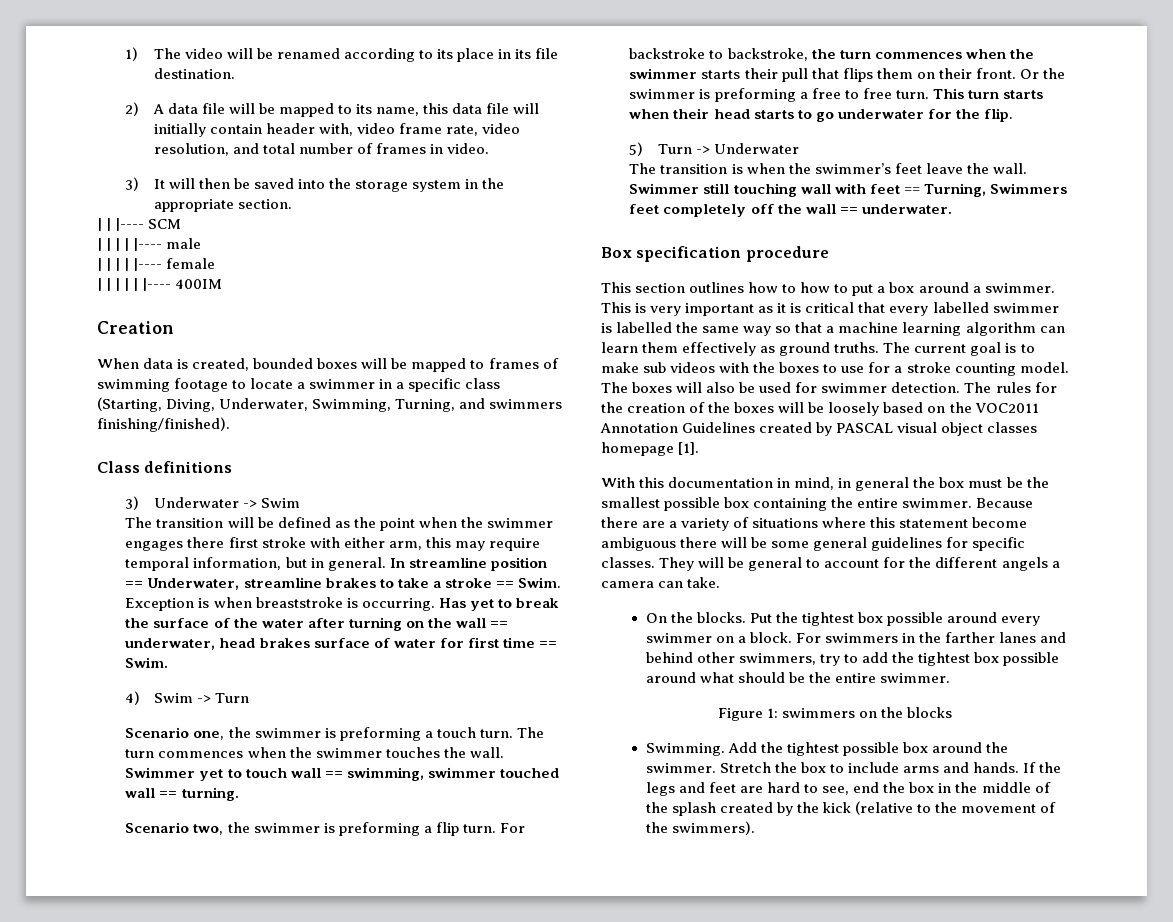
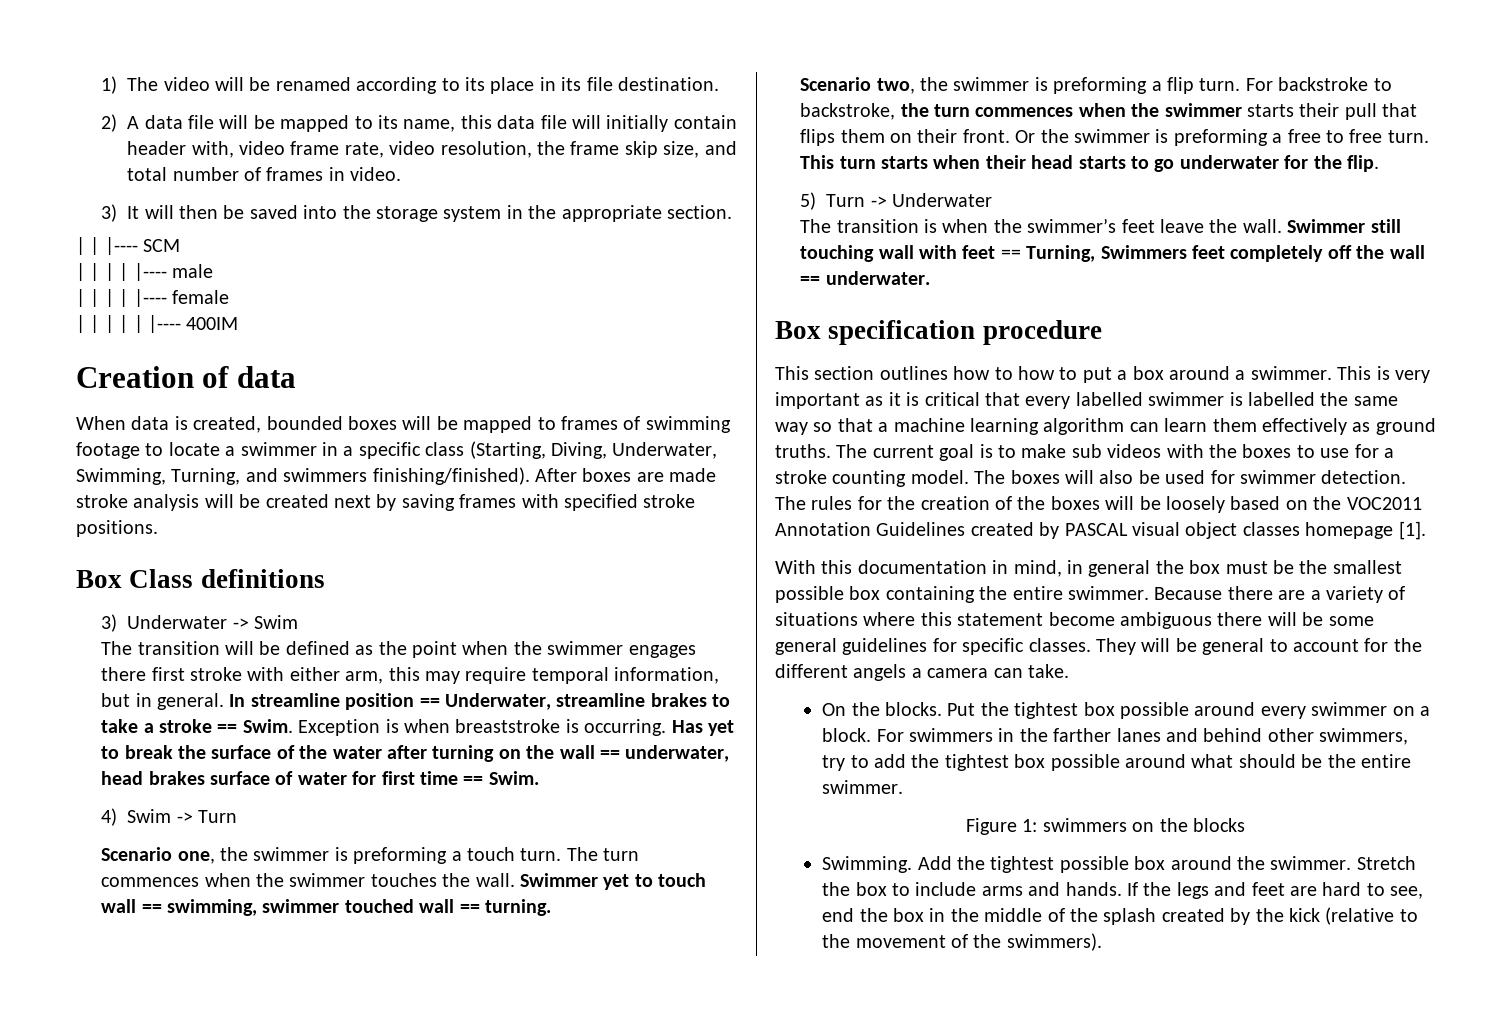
- 2) A data file will be mapped to its name, this data file will initially contain header with, video frame rate, video resolution, and total number of frames in video.
+ 2) A data file will be mapped to its name, this data file will initially contain header with, video frame rate, video resolution, the frame skip size, and total number of frames in video.
- Creation
+ Creation of data
- When data is created, bounded boxes will be mapped to frames of swimming footage to locate a swimmer in a specific class (Starting, Diving, Underwater, Swimming, Turning, and swimmers finishing/finished).
- Class definitions
+ When data is created, bounded boxes will be mapped to frames of swimming footage to locate a swimmer in a specific class (Starting, Diving, Underwater, Swimming, Turning, and swimmers finishing/finished). After boxes are made stroke analysis will be created next by saving frames with specified stroke positions.
+ Box Class definitions

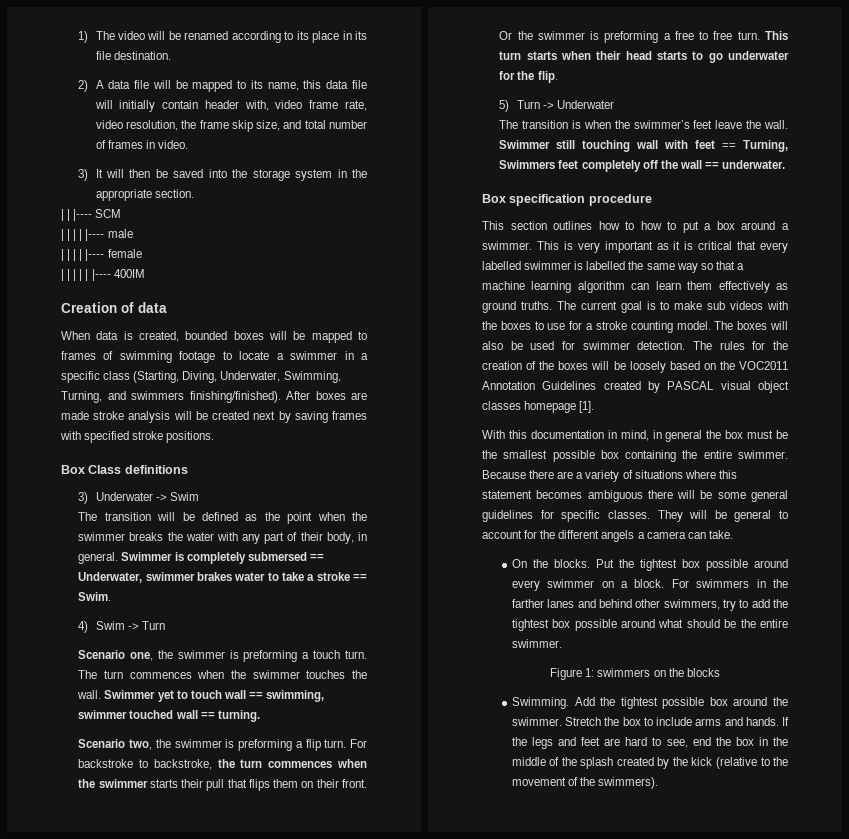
- The transition will be defined as the point when the swimmer engages there first stroke with either arm, this may require temporal information, but in general. In streamline position == Underwater, streamline brakes to take a stroke == Swim. Exception is when breaststroke is occurring. Has yet to break the surface of the water after turning on the wall == underwater, head brakes surface of water for first time == Swim.
+ The transition will be defined as the point when the swimmer breaks the water with any part of their body, in general. Swimmer is completely submersed == Underwater, swimmer brakes water to take a stroke == Swim.
- Because there are a variety of situations where this statement become ambiguous there will be some general guidelines for specific classes.
+ Because there are a variety of situations where this statement becomes ambiguous there will be some general guidelines for specific classes.

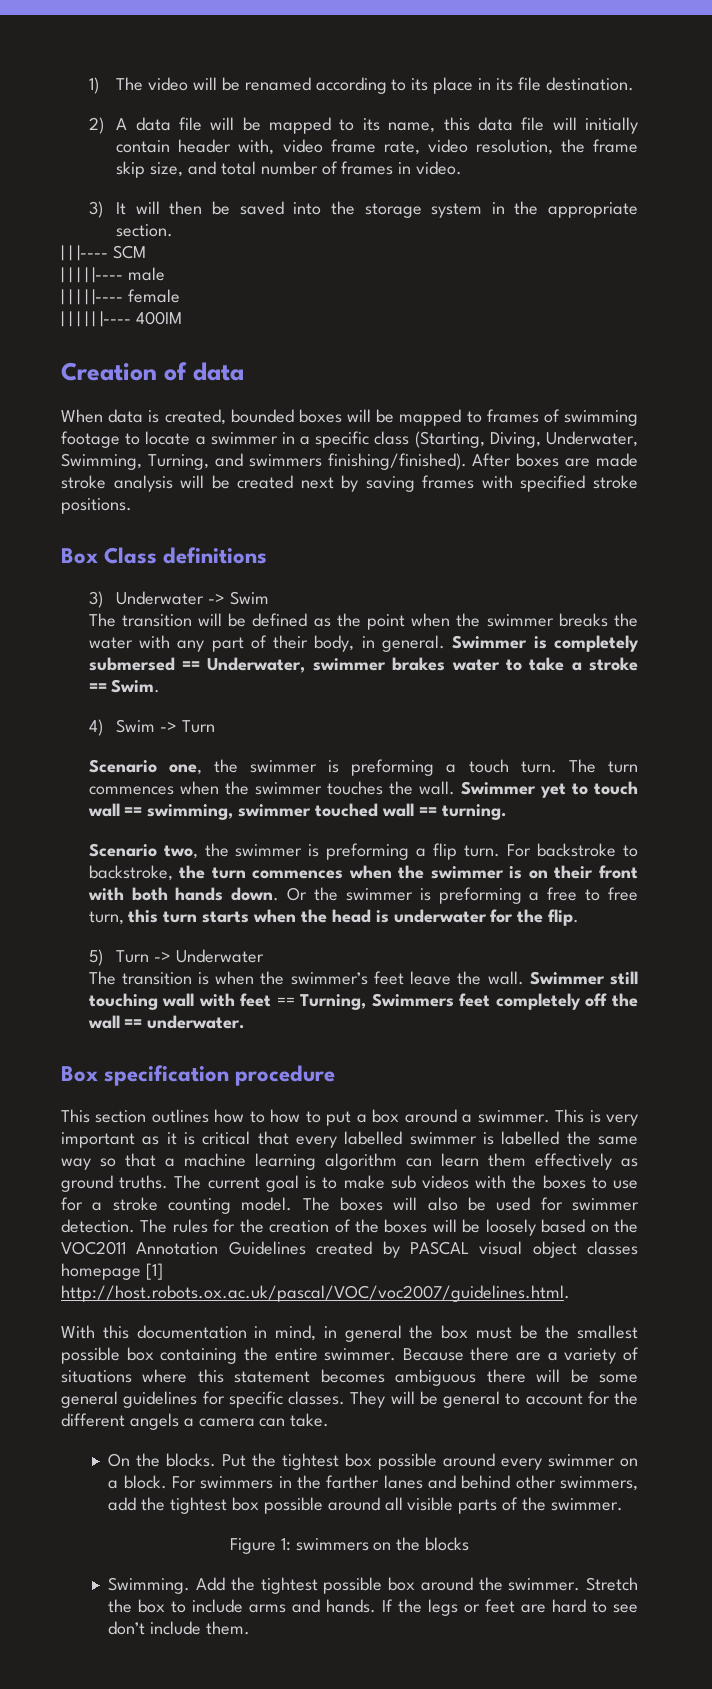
- For backstroke to backstroke, the turn commences when the swimmer starts their pull that flips them on their front.
+ For backstroke to backstroke, the turn commences when the swimmer is on their front with both hands down.
- Or the swimmer is preforming a free to free turn. This turn starts when their head starts to go underwater for the flip.
+ Or the swimmer is preforming a free to free turn, this turn starts when the head is underwater for the flip.
- The rules for the creation of the boxes will be loosely based on the VOC2011 Annotation Guidelines created by PASCAL visual object classes homepage [1].
+ The rules for the creation of the boxes will be loosely based on the VOC2011 Annotation Guidelines created by PASCAL visual object classes homepage [1] http://host.robots.ox.ac.uk/pascal/VOC/voc2007/guidelines.html.
- For swimmers in the farther lanes and behind other swimmers, try to add the tightest box possible around what should be the entire swimmer.
+ For swimmers in the farther lanes and behind other swimmers, add the tightest box possible around all visible parts of the swimmer.
- If the legs and feet are hard to see, end the box in the middle of the splash created by the kick (relative to the movement of the swimmers).
+ If the legs or feet are hard to see don’t include them.

